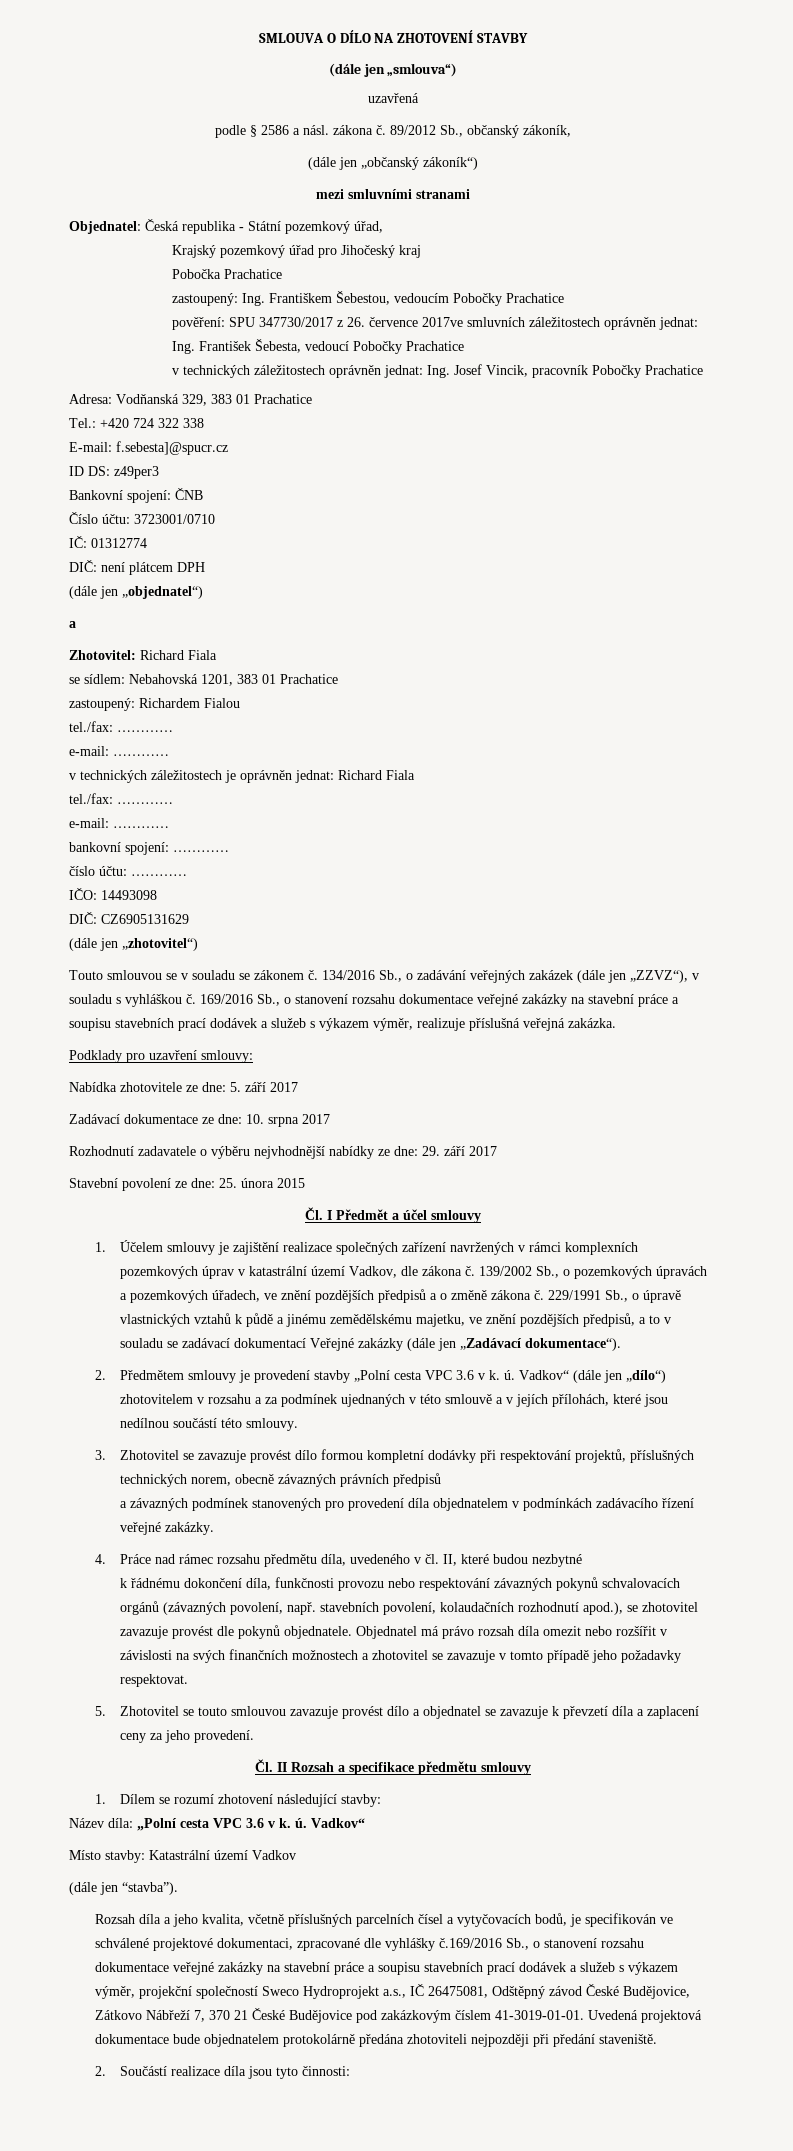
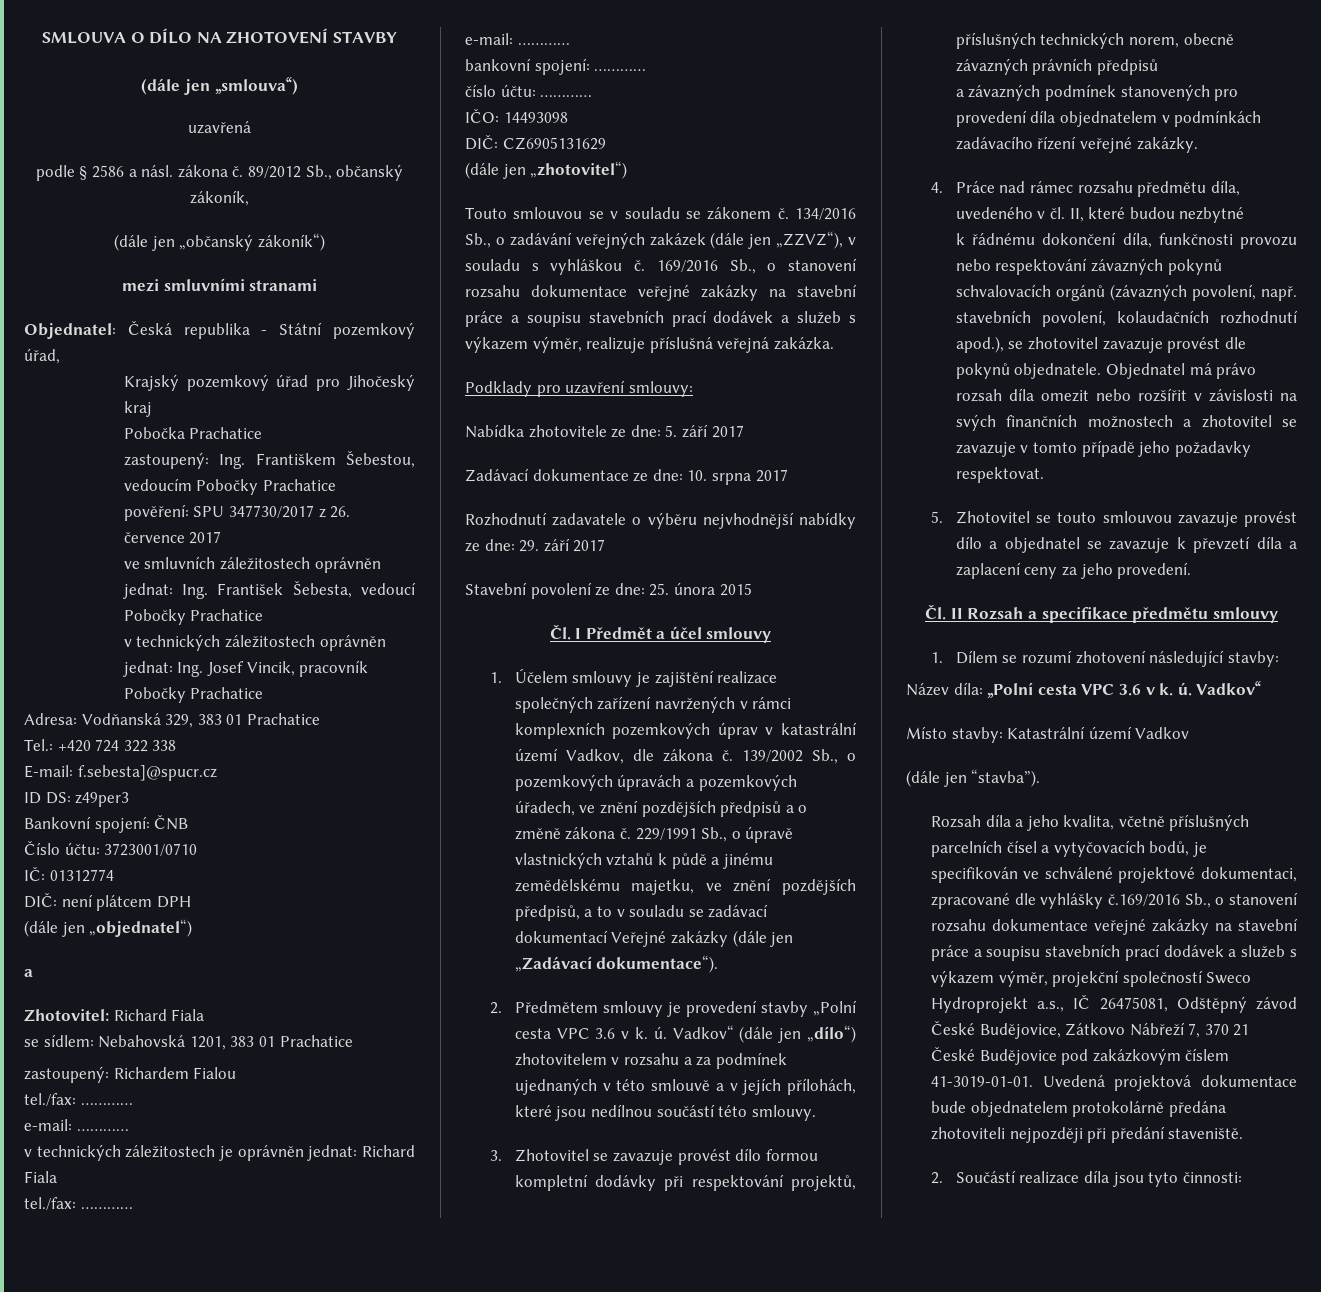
- pověření: SPU 347730/2017 z 26. července 2017ve smluvních záležitostech oprávněn jednat: Ing. František Šebesta, vedoucí Pobočky Prachatice
+ pověření: SPU 347730/2017 z 26. července 2017
+ ve smluvních záležitostech oprávněn jednat: Ing. František Šebesta, vedoucí Pobočky Prachatice

